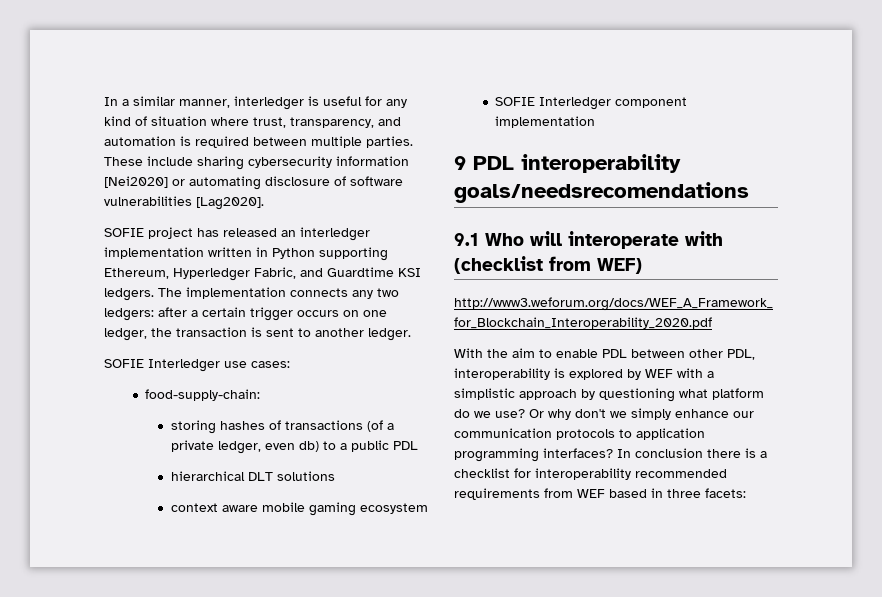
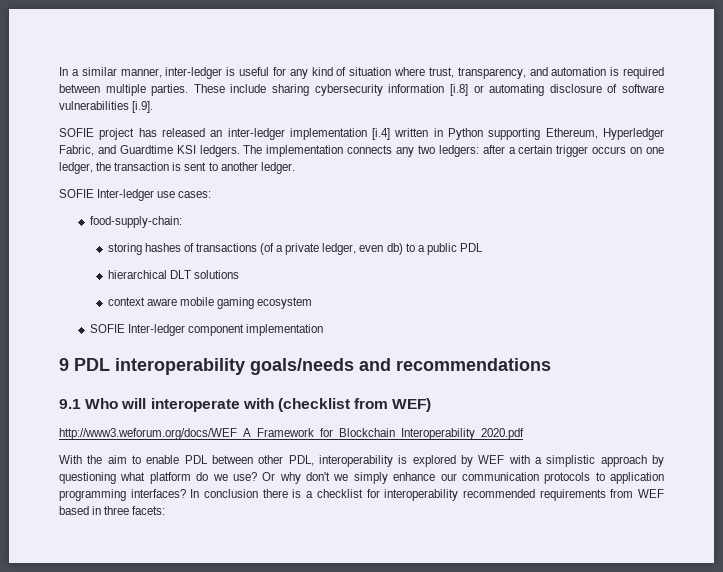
- In a similar manner, interledger is useful for any kind of situation where trust, transparency, and automation is required between multiple parties.
+ In a similar manner, inter-ledger is useful for any kind of situation where trust, transparency, and automation is required between multiple parties.
- These include sharing cybersecurity information [Nei2020] or automating disclosure of software vulnerabilities [Lag2020].
+ These include sharing cybersecurity information [i.8] or automating disclosure of software vulnerabilities [i.9].
- SOFIE project has released an interledger implementation written in Python supporting Ethereum, Hyperledger Fabric, and Guardtime KSI ledgers.
+ SOFIE project has released an inter-ledger implementation [i.4] written in Python supporting Ethereum, Hyperledger Fabric, and Guardtime KSI ledgers.
- SOFIE Interledger use cases:
+ SOFIE Inter-ledger use cases:
- SOFIE Interledger component implementation
+ SOFIE Inter-ledger component implementation
- 9 PDL interoperability goals/needsrecomendations
+ 9 PDL interoperability goals/needs and recommendations

